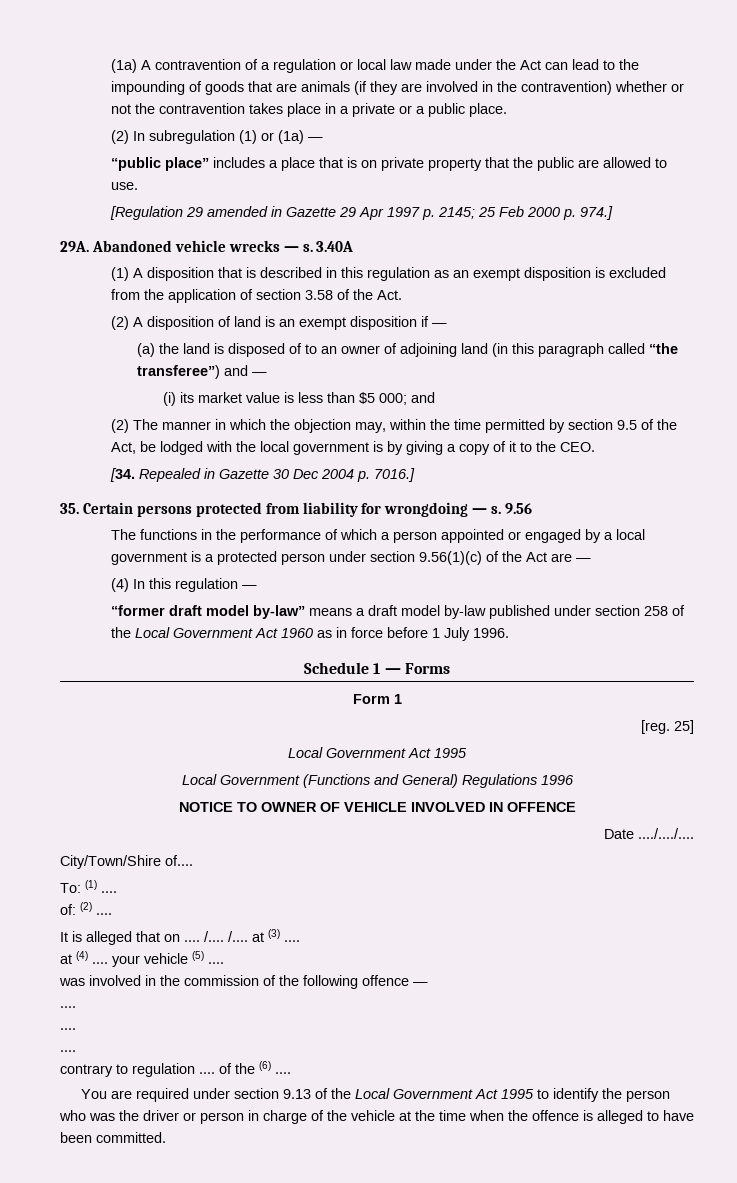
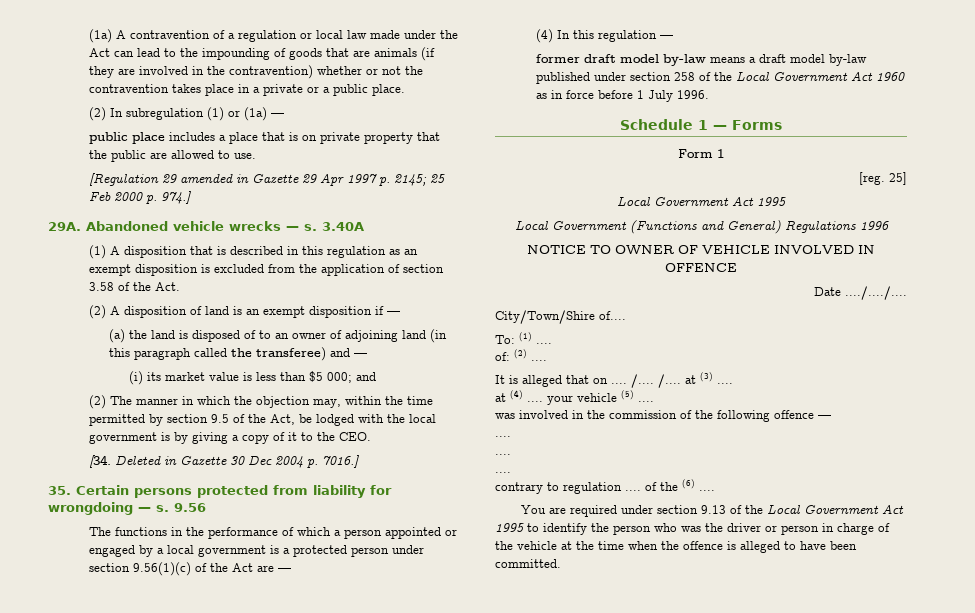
- “public place” includes a place that is on private property that the public are allowed to use.
+ public place includes a place that is on private property that the public are allowed to use.
- (a) the land is disposed of to an owner of adjoining land (in this paragraph called “the transferee”) and —
+ (a) the land is disposed of to an owner of adjoining land (in this paragraph called the transferee) and —
- [34. Repealed in Gazette 30 Dec 2004 p. 7016.]
+ [34. Deleted in Gazette 30 Dec 2004 p. 7016.]
- “former draft model by-law” means a draft model by-law published under section 258 of the Local Government Act 1960 as in force before 1 July 1996.
+ former draft model by-law means a draft model by-law published under section 258 of the Local Government Act 1960 as in force before 1 July 1996.

